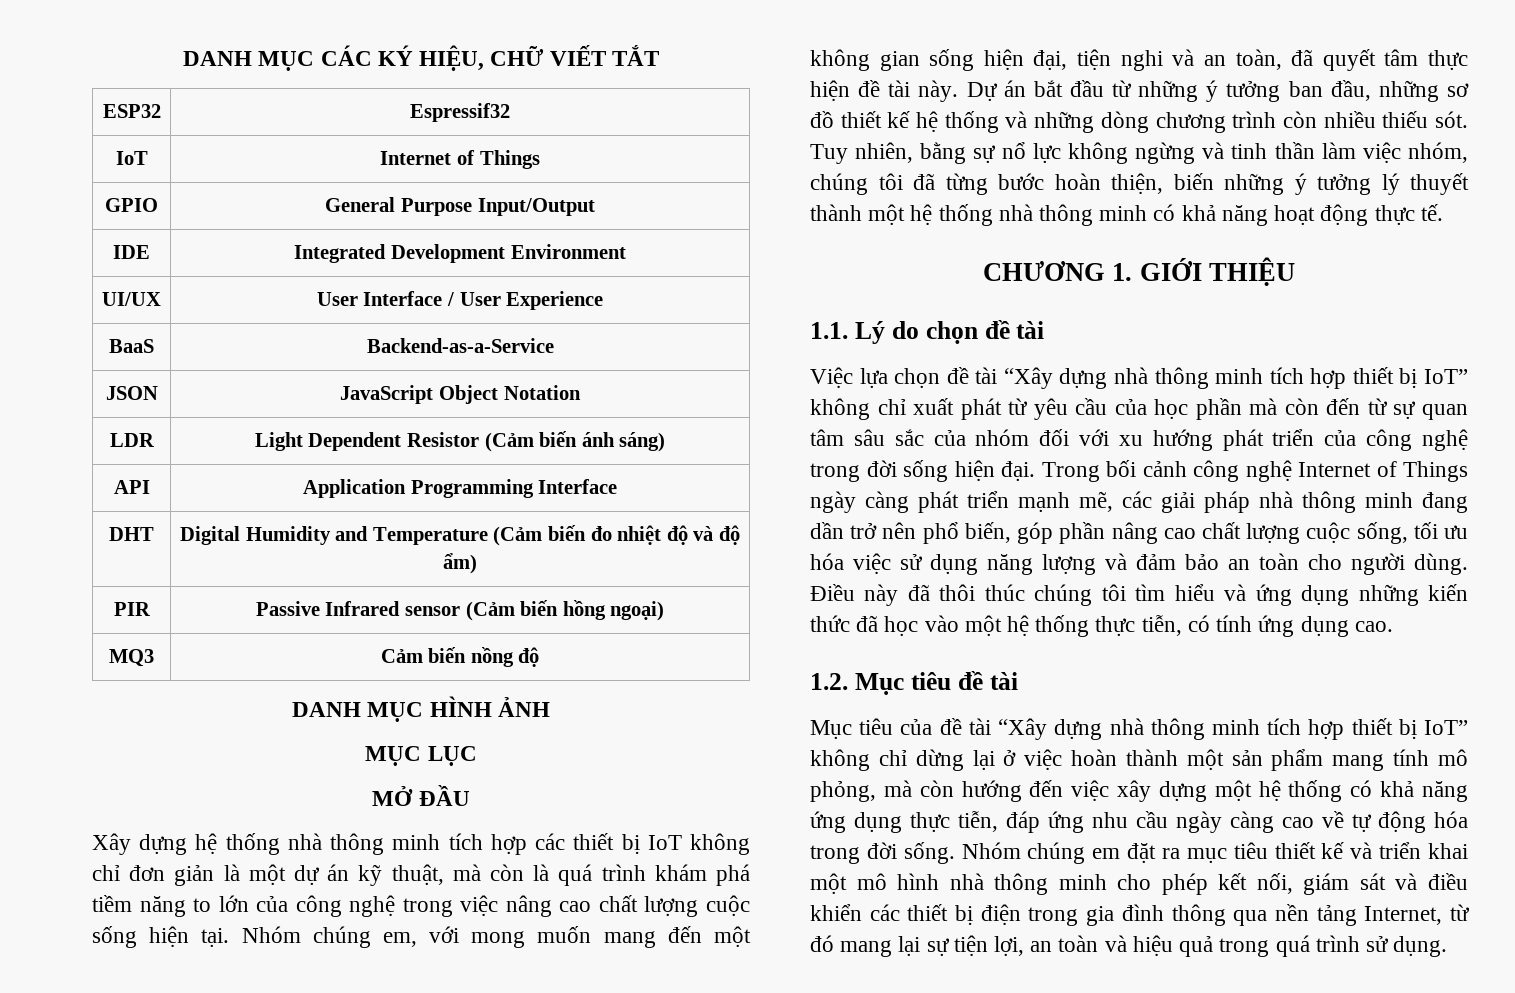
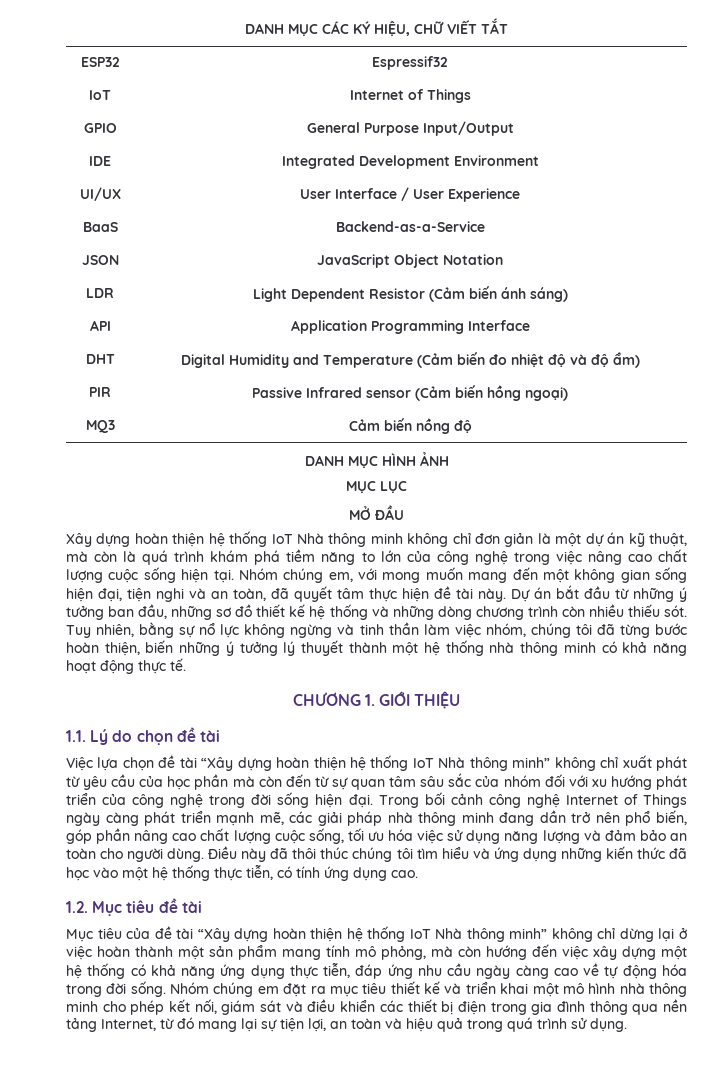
- Xây dựng hệ thống nhà thông minh tích hợp các thiết bị IoT không chỉ đơn giản là một dự án kỹ thuật, mà còn là quá trình khám phá tiềm năng to lớn của công nghệ trong việc nâng cao chất lượng cuộc sống hiện tại.
+ Xây dựng hoàn thiện hệ thống IoT Nhà thông minh không chỉ đơn giản là một dự án kỹ thuật, mà còn là quá trình khám phá tiềm năng to lớn của công nghệ trong việc nâng cao chất lượng cuộc sống hiện tại.
- Việc lựa chọn đề tài “Xây dựng nhà thông minh tích hợp thiết bị IoT” không chỉ xuất phát từ yêu cầu của học phần mà còn đến từ sự quan tâm sâu sắc của nhóm đối với xu hướng phát triển của công nghệ trong đời sống hiện đại.
+ Việc lựa chọn đề tài “Xây dựng hoàn thiện hệ thống IoT Nhà thông minh” không chỉ xuất phát từ yêu cầu của học phần mà còn đến từ sự quan tâm sâu sắc của nhóm đối với xu hướng phát triển của công nghệ trong đời sống hiện đại.
- Mục tiêu của đề tài “Xây dựng nhà thông minh tích hợp thiết bị IoT” không chỉ dừng lại ở việc hoàn thành một sản phẩm mang tính mô phỏng, mà còn hướng đến việc xây dựng một hệ thống có khả năng ứng dụng thực tiễn, đáp ứng nhu cầu ngày càng cao về tự động hóa trong đời sống.
+ Mục tiêu của đề tài “Xây dựng hoàn thiện hệ thống IoT Nhà thông minh” không chỉ dừng lại ở việc hoàn thành một sản phẩm mang tính mô phỏng, mà còn hướng đến việc xây dựng một hệ thống có khả năng ứng dụng thực tiễn, đáp ứng nhu cầu ngày càng cao về tự động hóa trong đời sống.

